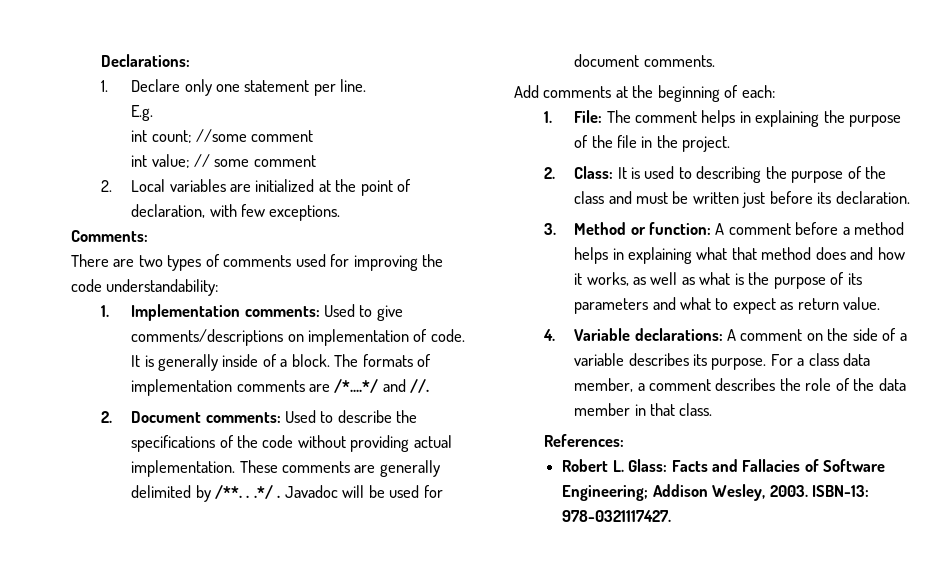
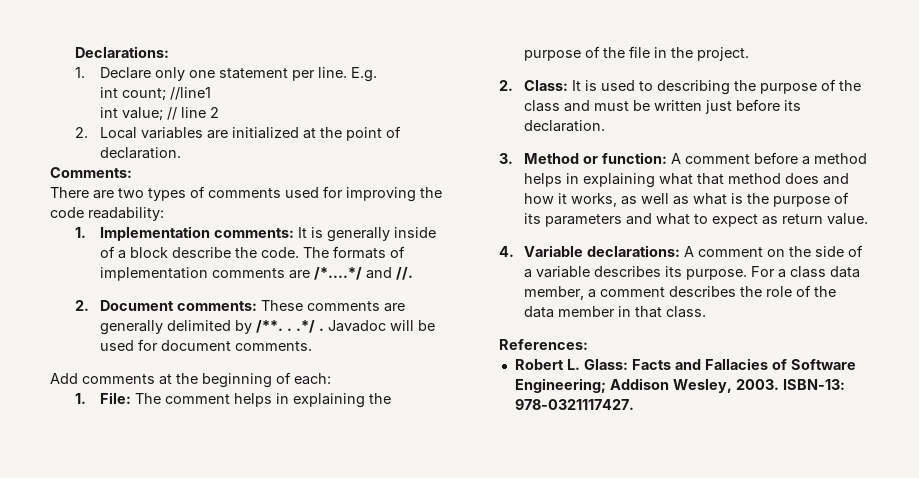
- 1. Declare only one statement per line.
- E.g.
+ 1. Declare only one statement per line. E.g.
- int count; //some comment
+ int count; //line1
- int value; // some comment
+ int value; // line 2
- 2. Local variables are initialized at the point of declaration, with few exceptions.
+ 2. Local variables are initialized at the point of declaration.
- There are two types of comments used for improving the code understandability:
+ There are two types of comments used for improving the code readability:
- 1. Implementation comments: Used to give comments/descriptions on implementation of code. It is generally inside of a block.
+ 1. Implementation comments: It is generally inside of a block describe the code.
- 2. Document comments: Used to describe the specifications of the code without providing actual implementation. These comments are generally delimited by /**. . .*/ .
+ 2. Document comments: These comments are generally delimited by /**. . .*/ .

